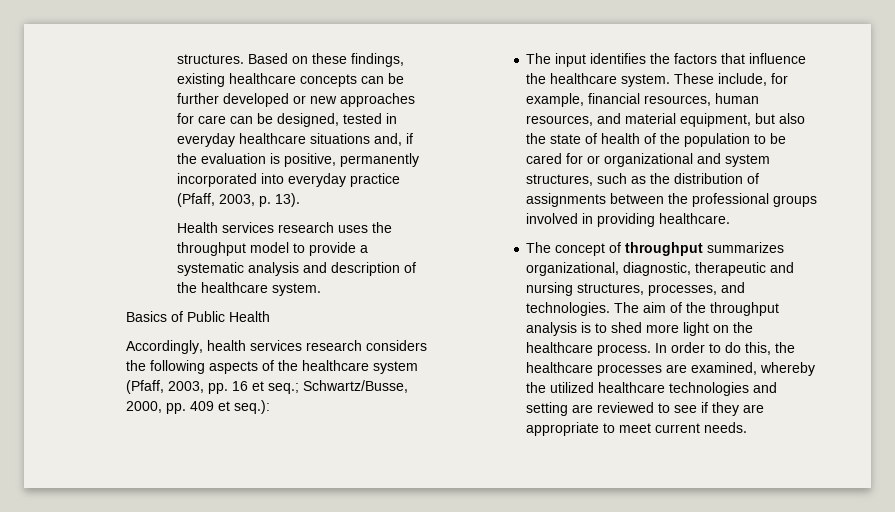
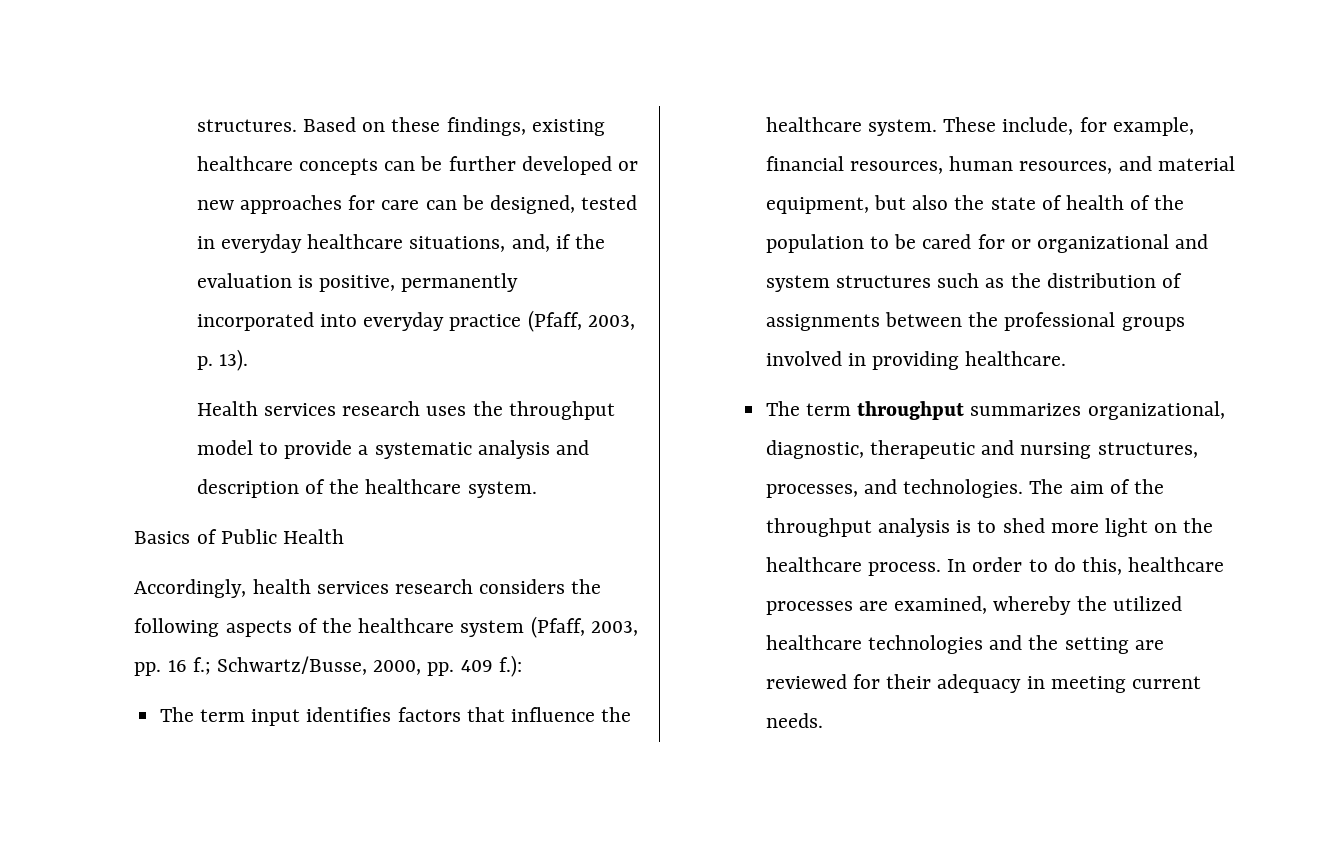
- Based on these findings, existing healthcare concepts can be further developed or new approaches for care can be designed, tested in everyday healthcare situations and, if the evaluation is positive, permanently incorporated into everyday practice (Pfaff, 2003, p. 13).
+ Based on these findings, existing healthcare concepts can be further developed or new approaches for care can be designed, tested in everyday healthcare situations, and, if the evaluation is positive, permanently incorporated into everyday practice (Pfaff, 2003, p. 13).
- Accordingly, health services research considers the following aspects of the healthcare system (Pfaff, 2003, pp. 16 et seq.; Schwartz/Busse, 2000, pp. 409 et seq.):
- The input identifies the factors that influence the healthcare system.
+ Accordingly, health services research considers the following aspects of the healthcare system (Pfaff, 2003, pp. 16 f.; Schwartz/Busse, 2000, pp. 409 f.):
+ The term input identifies factors that influence the healthcare system.
- These include, for example, financial resources, human resources, and material equipment, but also the state of health of the population to be cared for or organizational and system structures, such as the distribution of assignments between the professional groups involved in providing healthcare.
+ These include, for example, financial resources, human resources, and material equipment, but also the state of health of the population to be cared for or organizational and system structures such as the distribution of assignments between the professional groups involved in providing healthcare.
- The concept of throughput summarizes organizational, diagnostic, therapeutic and nursing structures, processes, and technologies.
+ The term throughput summarizes organizational, diagnostic, therapeutic and nursing structures, processes, and technologies.
- In order to do this, the healthcare processes are examined, whereby the utilized healthcare technologies and setting are reviewed to see if they are appropriate to meet current needs.
+ In order to do this, healthcare processes are examined, whereby the utilized healthcare technologies and the setting are reviewed for their adequacy in meeting current needs.

